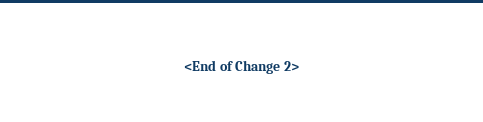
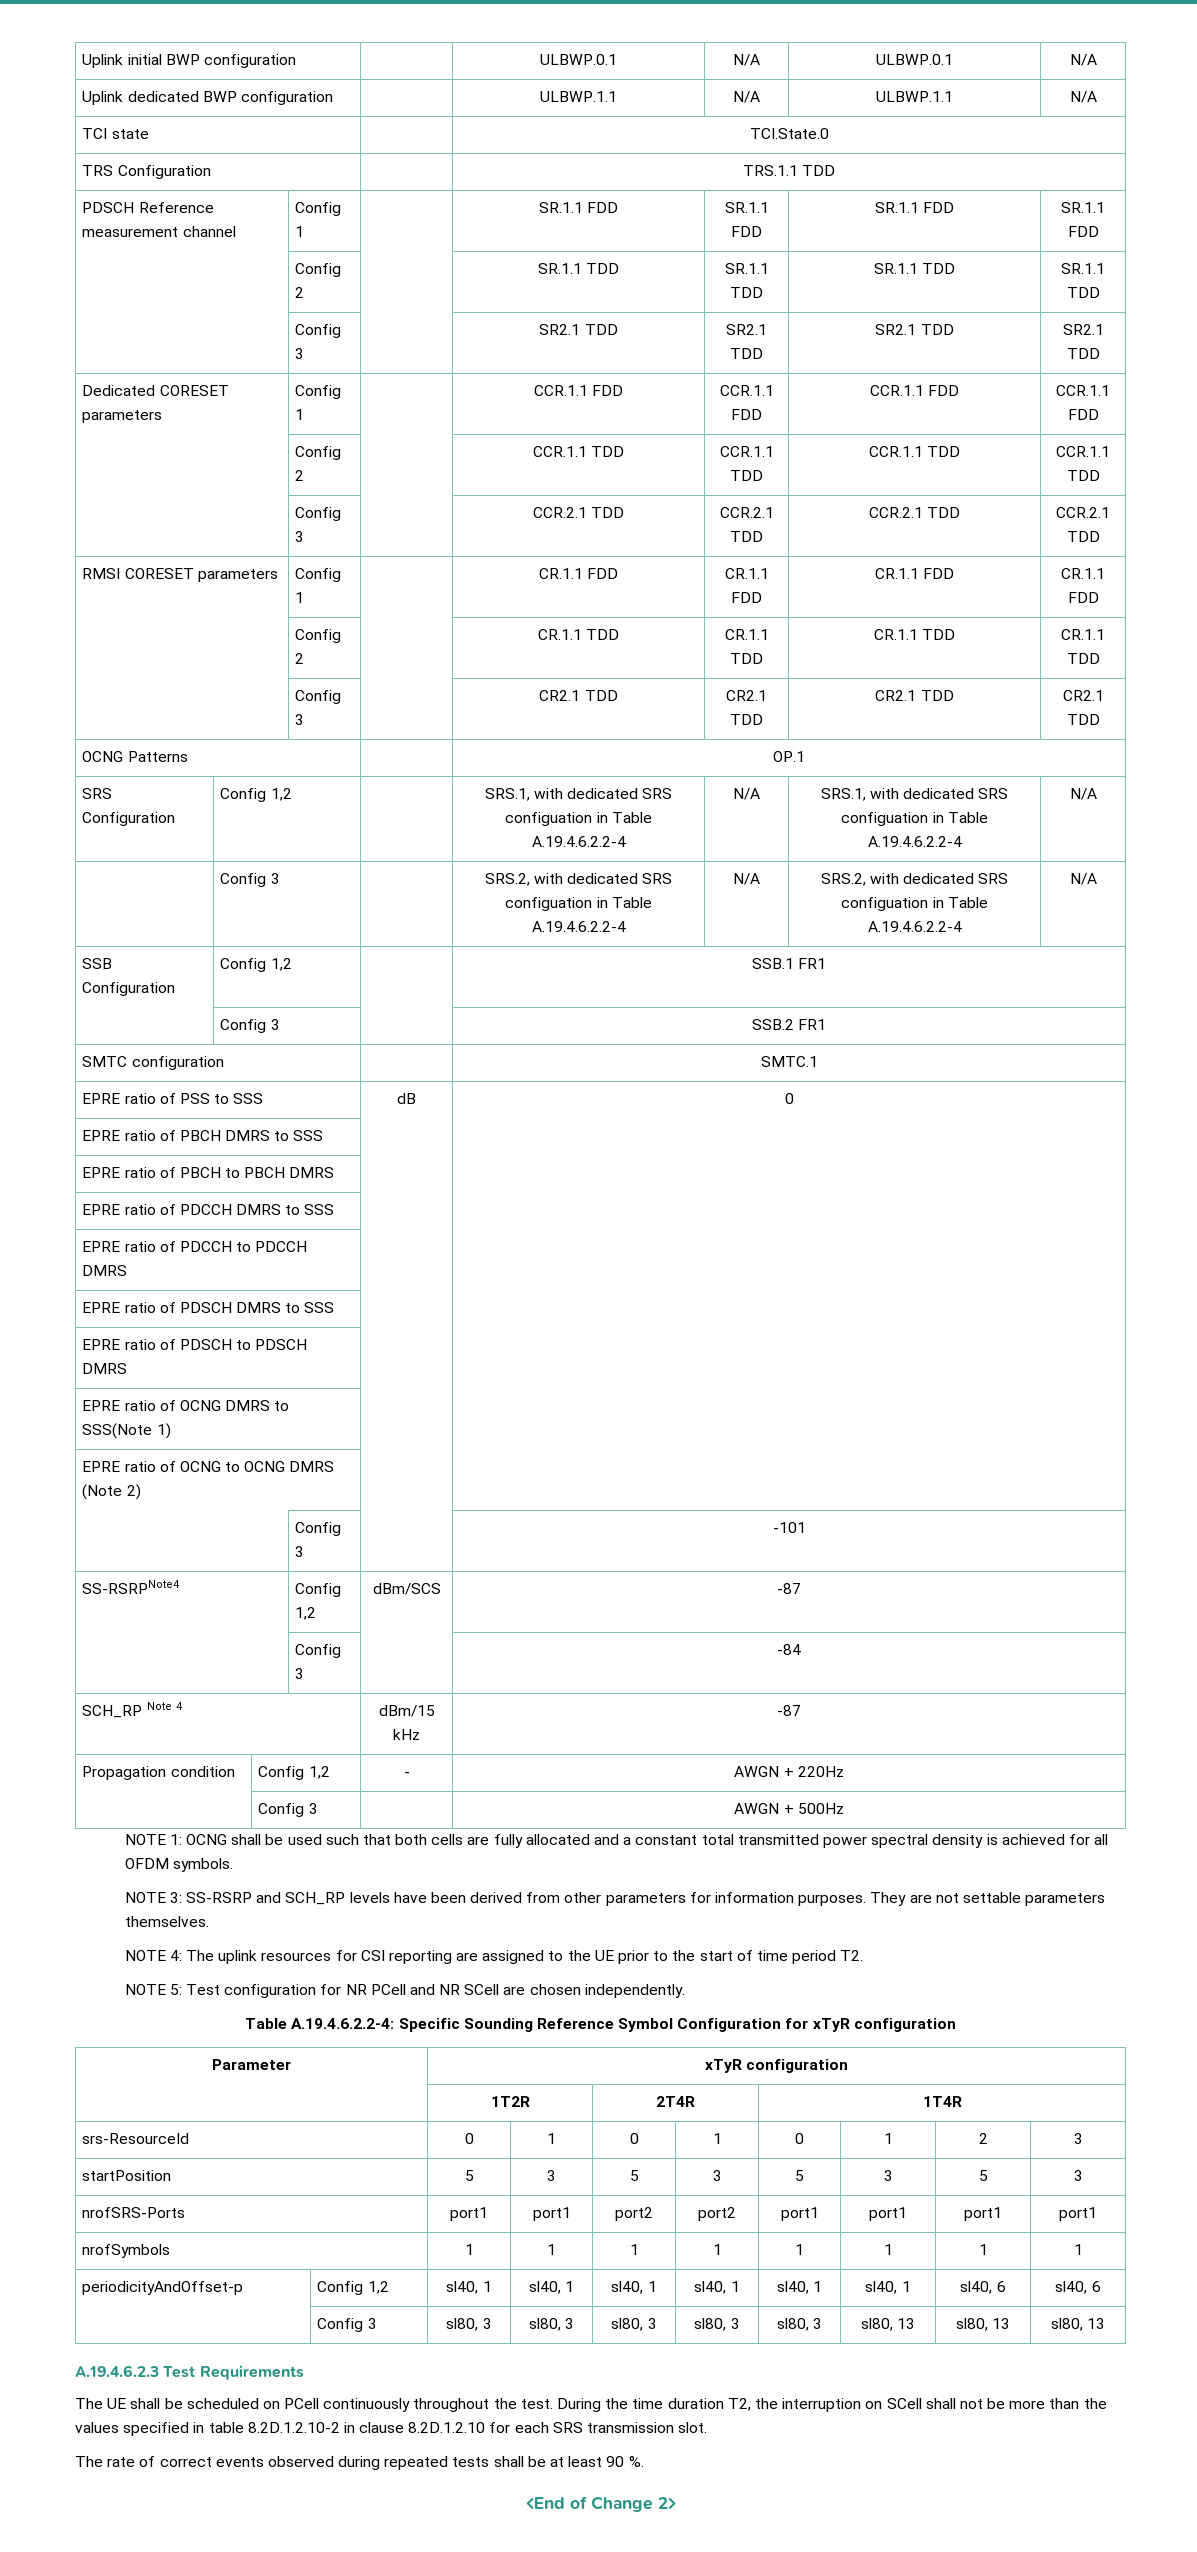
+ Uplink initial BWP configuration | | ULBWP.0.1 | N/A | ULBWP.0.1 | N/A
+ Uplink dedicated BWP configuration | | ULBWP.1.1 | N/A | ULBWP.1.1 | N/A
+ TCI state | | TCI.State.0
+ TRS Configuration | | TRS.1.1 TDD
+ PDSCH Reference measurement channel | Config 1 | | SR.1.1 FDD | SR.1.1 FDD | SR.1.1 FDD | SR.1.1 FDD
+ | Config 2 | | SR.1.1 TDD | SR.1.1 TDD | SR.1.1 TDD | SR.1.1 TDD
+ | Config 3 | | SR2.1 TDD | SR2.1 TDD | SR2.1 TDD | SR2.1 TDD
+ Dedicated CORESET parameters | Config 1 | | CCR.1.1 FDD | CCR.1.1 FDD | CCR.1.1 FDD | CCR.1.1 FDD
+ | Config 2 | | CCR.1.1 TDD | CCR.1.1 TDD | CCR.1.1 TDD | CCR.1.1 TDD
+ | Config 3 | | CCR.2.1 TDD | CCR.2.1 TDD | CCR.2.1 TDD | CCR.2.1 TDD
+ RMSI CORESET parameters | Config 1 | | CR.1.1 FDD | CR.1.1 FDD | CR.1.1 FDD | CR.1.1 FDD
+ | Config 2 | | CR.1.1 TDD | CR.1.1 TDD | CR.1.1 TDD | CR.1.1 TDD
+ | Config 3 | | CR2.1 TDD | CR2.1 TDD | CR2.1 TDD | CR2.1 TDD
+ OCNG Patterns | | OP.1
+ SRS Configuration | Config 1,2 | | SRS.1, with dedicated SRS configuation in Table A.19.4.6.2.2-4 | N/A | SRS.1, with dedicated SRS configuation in Table A.19.4.6.2.2-4 | N/A
+ | Config 3 | | SRS.2, with dedicated SRS configuation in Table A.19.4.6.2.2-4 | N/A | SRS.2, with dedicated SRS configuation in Table A.19.4.6.2.2-4 | N/A
+ SSB Configuration | Config 1,2 | | SSB.1 FR1
+ | Config 3 | | SSB.2 FR1
+ SMTC configuration | | SMTC.1
+ EPRE ratio of PSS to SSS | dB | 0
+ EPRE ratio of PBCH DMRS to SSS | |
+ EPRE ratio of PBCH to PBCH DMRS | |
+ EPRE ratio of PDCCH DMRS to SSS | |
+ EPRE ratio of PDCCH to PDCCH DMRS | |
+ EPRE ratio of PDSCH DMRS to SSS | |
+ EPRE ratio of PDSCH to PDSCH DMRS | |
+ EPRE ratio of OCNG DMRS to SSS(Note 1) | |
+ EPRE ratio of OCNG to OCNG DMRS (Note 2) | |
+ | Config 3 | | -101
+ SS-RSRPNote4 | Config 1,2 | dBm/SCS | -87
+ | Config 3 | | -84
+ SCH_RP Note 4 | dBm/15 kHz | -87
+ Propagation condition | Config 1,2 | - | AWGN + 220Hz
+ | Config 3 | | AWGN + 500Hz
+ NOTE 1: OCNG shall be used such that both cells are fully allocated and a constant total transmitted power spectral density is achieved for all OFDM symbols.
+ NOTE 3: SS-RSRP and SCH_RP levels have been derived from other parameters for information purposes. They are not settable parameters themselves.
+ NOTE 4: The uplink resources for CSI reporting are assigned to the UE prior to the start of time period T2.
+ NOTE 5: Test configuration for NR PCell and NR SCell are chosen independently.
+ Table A.19.4.6.2.2-4: Specific Sounding Reference Symbol Configuration for xTyR configuration
+ Parameter | xTyR configuration
+ | 1T2R | 2T4R | 1T4R
+ srs-ResourceId | 0 | 1 | 0 | 1 | 0 | 1 | 2 | 3
+ startPosition | 5 | 3 | 5 | 3 | 5 | 3 | 5 | 3
+ nrofSRS-Ports | port1 | port1 | port2 | port2 | port1 | port1 | port1 | port1
+ nrofSymbols | 1 | 1 | 1 | 1 | 1 | 1 | 1 | 1
+ periodicityAndOffset-p | Config 1,2 | sl40, 1 | sl40, 1 | sl40, 1 | sl40, 1 | sl40, 1 | sl40, 1 | sl40, 6 | sl40, 6
+ | Config 3 | sl80, 3 | sl80, 3 | sl80, 3 | sl80, 3 | sl80, 3 | sl80, 13 | sl80, 13 | sl80, 13
+ A.19.4.6.2.3 Test Requirements
+ The UE shall be scheduled on PCell continuously throughout the test. During the time duration T2, the interruption on SCell shall not be more than the values specified in table 8.2D.1.2.10-2 in clause 8.2D.1.2.10 for each SRS transmission slot.
+ The rate of correct events observed during repeated tests shall be at least 90 %.

